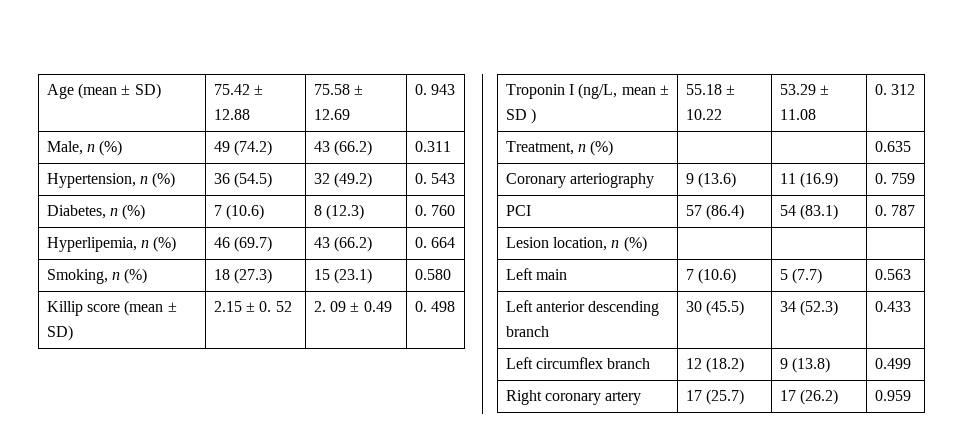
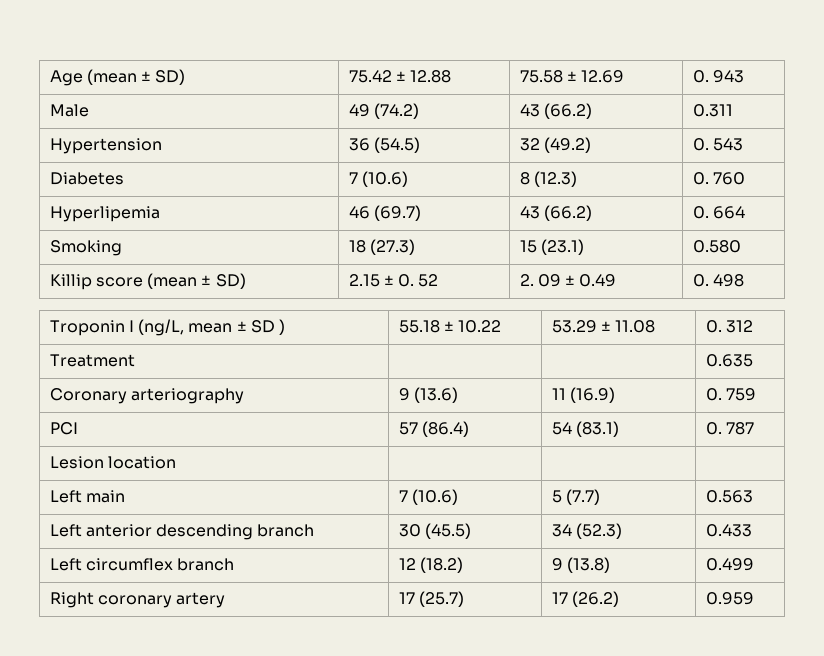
- Male, n (%) | 49 (74.2) | 43 (66.2) | 0.311
+ Male | 49 (74.2) | 43 (66.2) | 0.311
- Hypertension, n (%) | 36 (54.5) | 32 (49.2) | 0. 543
+ Hypertension | 36 (54.5) | 32 (49.2) | 0. 543
- Diabetes, n (%) | 7 (10.6) | 8 (12.3) | 0. 760
+ Diabetes | 7 (10.6) | 8 (12.3) | 0. 760
- Hyperlipemia, n (%) | 46 (69.7) | 43 (66.2) | 0. 664
+ Hyperlipemia | 46 (69.7) | 43 (66.2) | 0. 664
- Smoking, n (%) | 18 (27.3) | 15 (23.1) | 0.580
+ Smoking | 18 (27.3) | 15 (23.1) | 0.580
- Treatment, n (%) | | | 0.635
+ Treatment | | | 0.635
- Lesion location, n (%) | | |
+ Lesion location | | |

